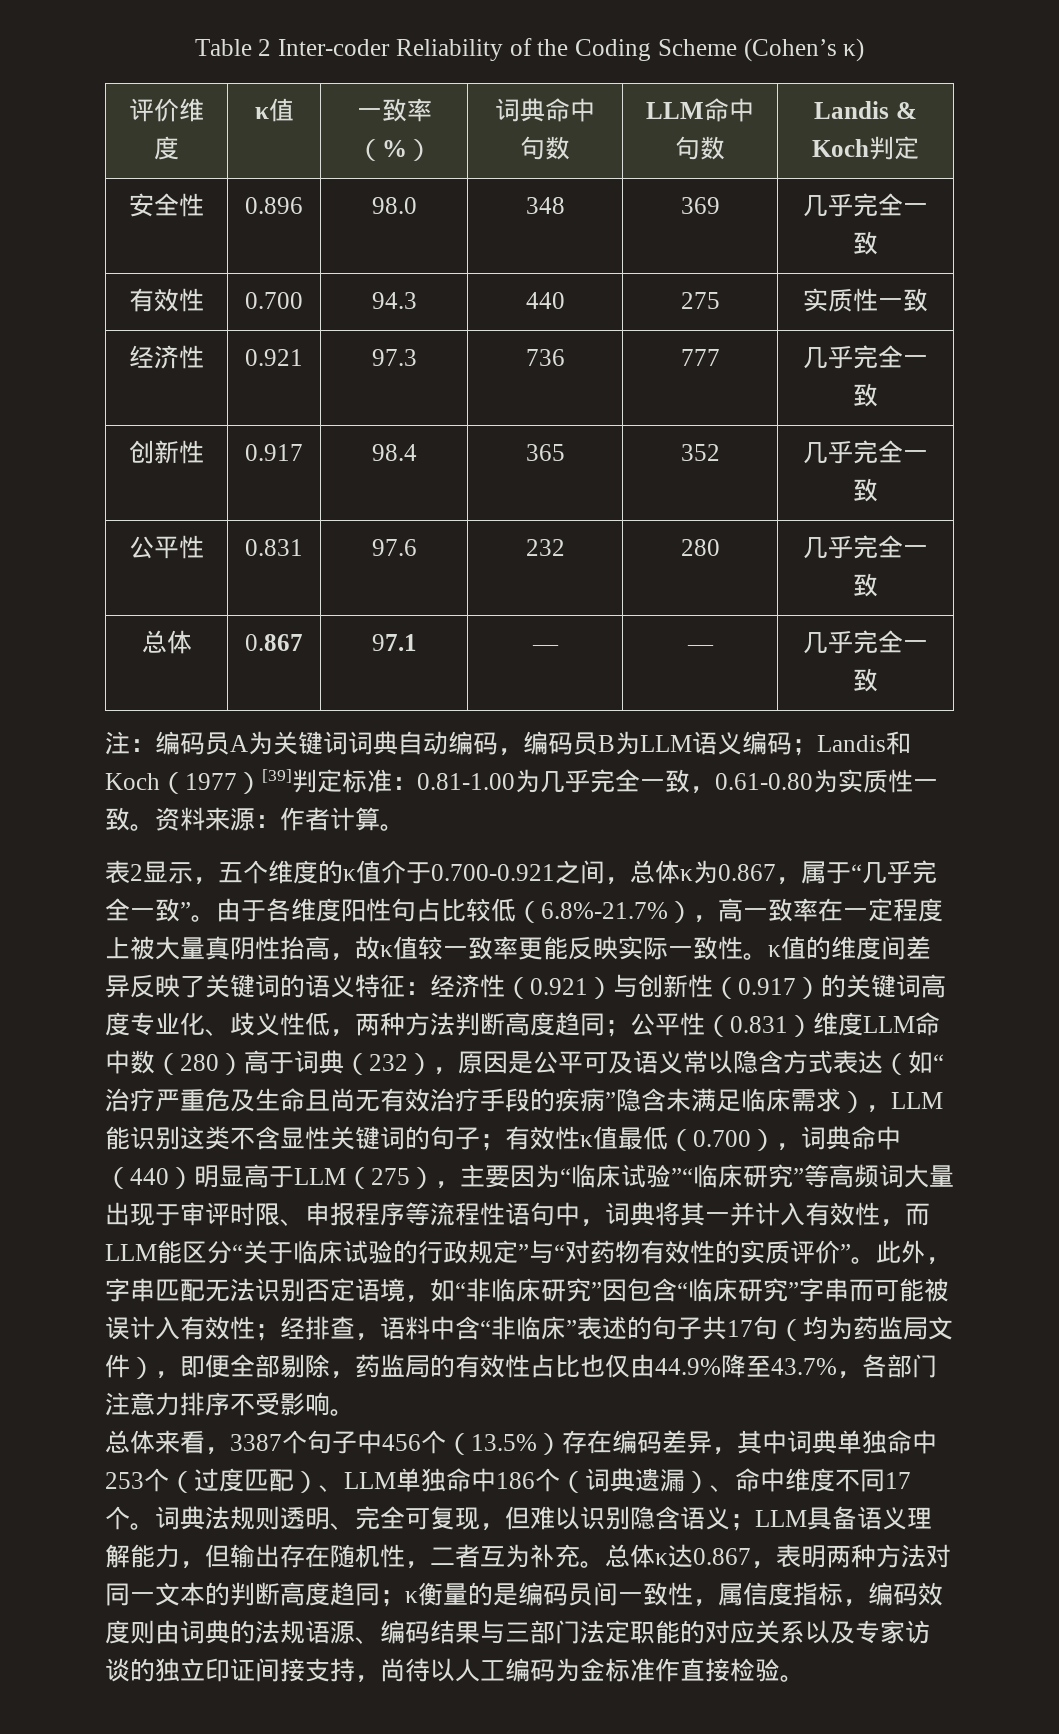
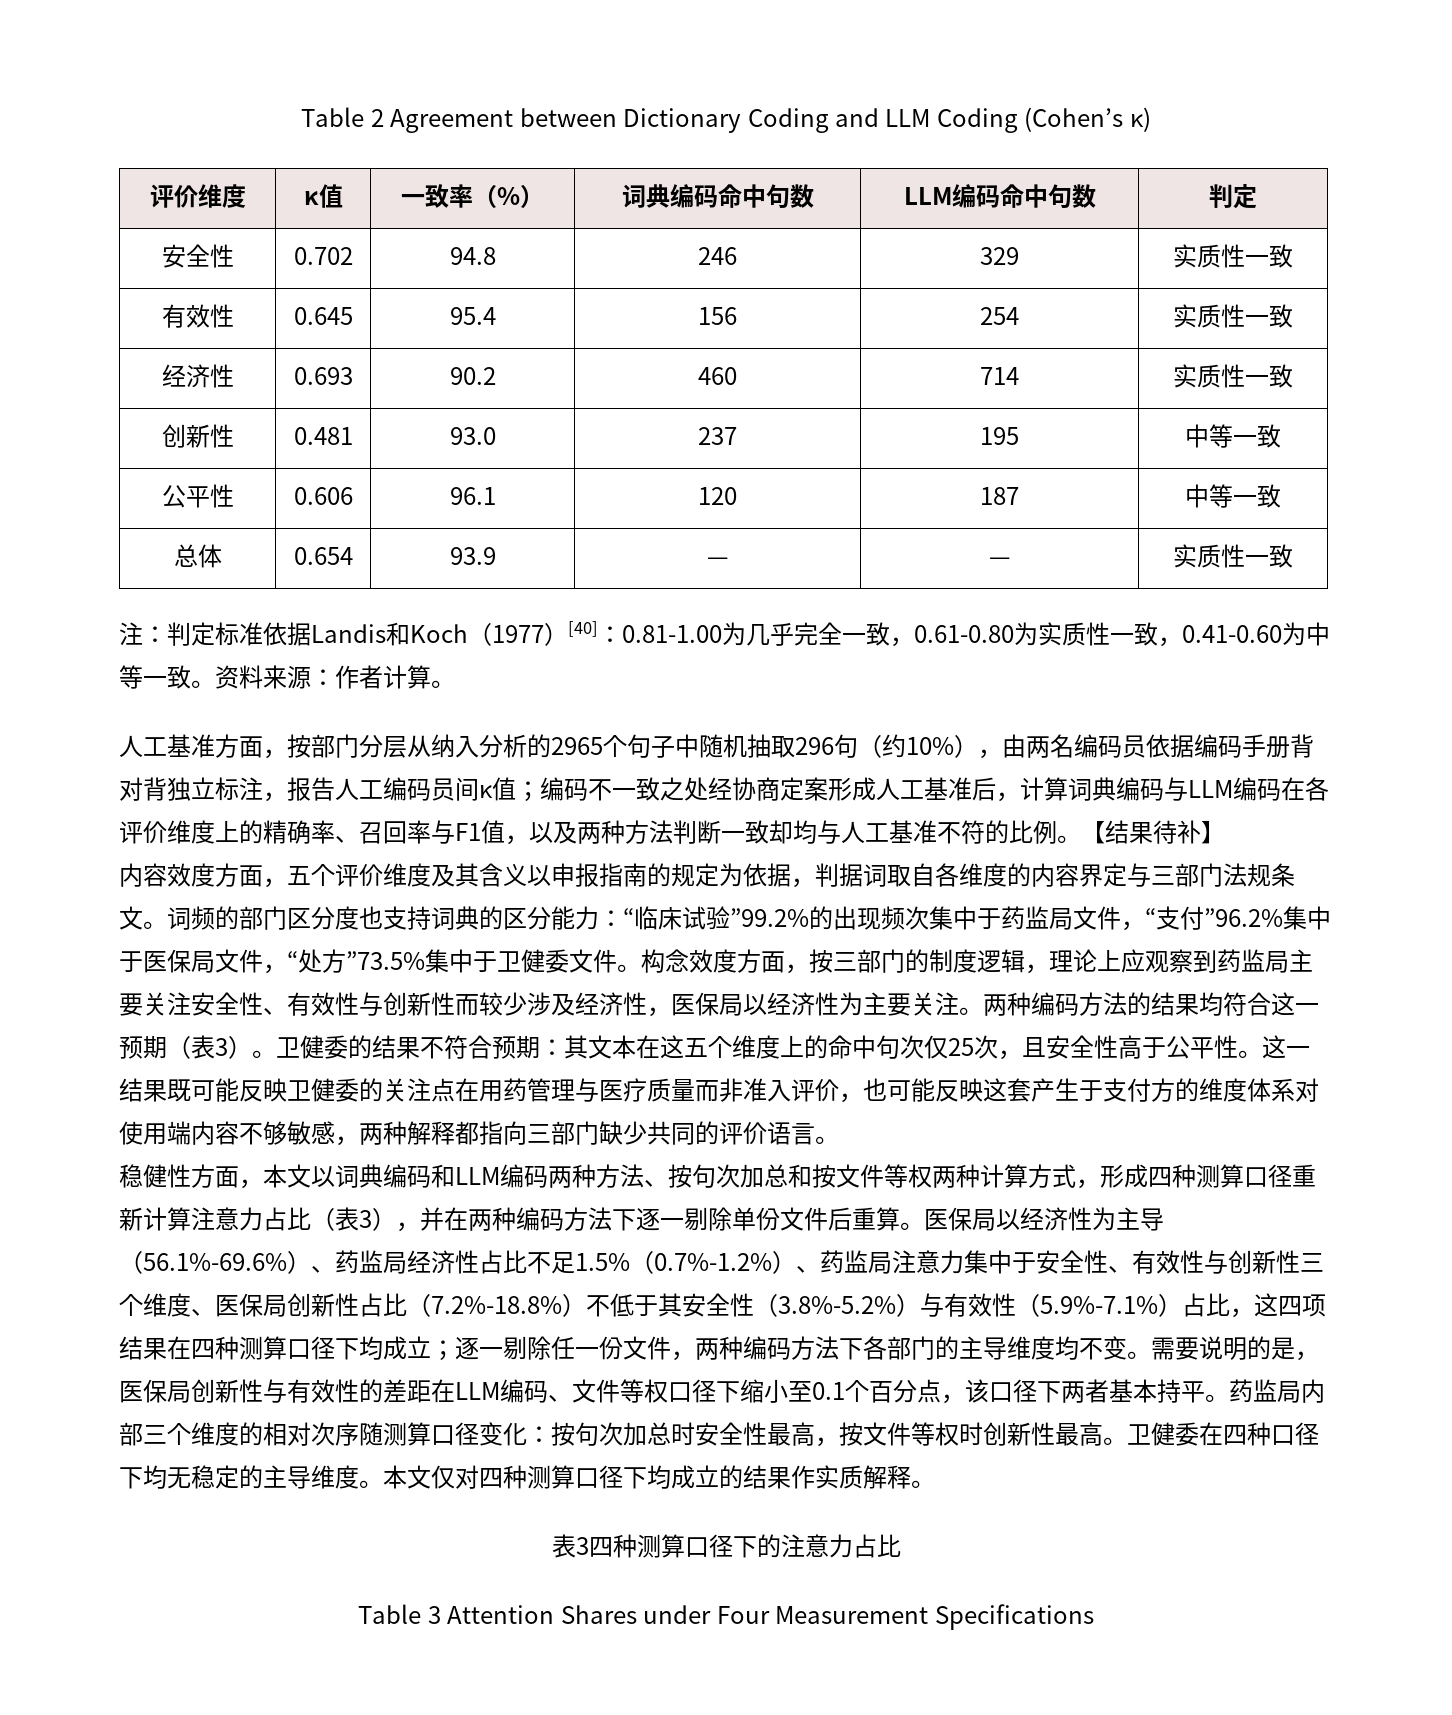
- Table 2 Inter-coder Reliability of the Coding Scheme (Cohen’s κ)
+ Table 2 Agreement between Dictionary Coding and LLM Coding (Cohen’s κ)
- 评价维度 | κ值 | 一致率（%） | 词典命中句数 | LLM命中句数 | Landis & Koch判定
+ 评价维度 | κ值 | 一致率（%） | 词典编码命中句数 | LLM编码命中句数 | 判定
- 安全性 | 0.896 | 98.0 | 348 | 369 | 几乎完全一致
+ 安全性 | 0.702 | 94.8 | 246 | 329 | 实质性一致
- 有效性 | 0.700 | 94.3 | 440 | 275 | 实质性一致
+ 有效性 | 0.645 | 95.4 | 156 | 254 | 实质性一致
- 经济性 | 0.921 | 97.3 | 736 | 777 | 几乎完全一致
- 创新性 | 0.917 | 98.4 | 365 | 352 | 几乎完全一致
- 公平性 | 0.831 | 97.6 | 232 | 280 | 几乎完全一致
+ 经济性 | 0.693 | 90.2 | 460 | 714 | 实质性一致
+ 创新性 | 0.481 | 93.0 | 237 | 195 | 中等一致
+ 公平性 | 0.606 | 96.1 | 120 | 187 | 中等一致
- 总体 | 0.867 | 97.1 | — | — | 几乎完全一致
+ 总体 | 0.654 | 93.9 | — | — | 实质性一致
- 注：编码员A为关键词词典自动编码，编码员B为LLM语义编码；Landis和Koch（1977）[39]判定标准：0.81-1.00为几乎完全一致，0.61-0.80为实质性一致。
+ 注：判定标准依据Landis和Koch（1977）[40]：0.81-1.00为几乎完全一致，0.61-0.80为实质性一致，0.41-0.60为中等一致。
- 表2显示，五个维度的κ值介于0.700-0.921之间，总体κ为0.867，属于“几乎完全一致”。由于各维度阳性句占比较低（6.8%-21.7%），高一致率在一定程度上被大量真阴性抬高，故κ值较一致率更能反映实际一致性。κ值的维度间差异反映了关键词的语义特征：经济性（0.921）与创新性（0.917）的关键词高度专业化、歧义性低，两种方法判断高度趋同；公平性（0.831）维度LLM命中数（280）高于词典（232），原因是公平可及语义常以隐含方式表达（如“治疗严重危及生命且尚无有效治疗手段的疾病”隐含未满足临床需求），LLM能识别这类不含显性关键词的句子；有效性κ值最低（0.700），词典命中（440）明显高于LLM（275），主要因为“临床试验”“临床研究”等高频词大量出现于审评时限、申报程序等流程性语句中，词典将其一并计入有效性，而LLM能区分“关于临床试验的行政规定”与“对药物有效性的实质评价”。此外，字串匹配无法识别否定语境，如“非临床研究”因包含“临床研究”字串而可能被误计入有效性；经排查，语料中含“非临床”表述的句子共17句（均为药监局文件），即便全部剔除，药监局的有效性占比也仅由44.9%降至43.7%，各部门注意力排序不受影响。
- 总体来看，3387个句子中456个（13.5%）存在编码差异，其中词典单独命中253个（过度匹配）、LLM单独命中186个（词典遗漏）、命中维度不同17个。词典法规则透明、完全可复现，但难以识别隐含语义；LLM具备语义理解能力，但输出存在随机性，二者互为补充。总体κ达0.867，表明两种方法对同一文本的判断高度趋同；κ衡量的是编码员间一致性，属信度指标，编码效度则由词典的法规语源、编码结果与三部门法定职能的对应关系以及专家访谈的独立印证间接支持，尚待以人工编码为金标准作直接检验。
+ 人工基准方面，按部门分层从纳入分析的2965个句子中随机抽取296句（约10%），由两名编码员依据编码手册背对背独立标注，报告人工编码员间κ值；编码不一致之处经协商定案形成人工基准后，计算词典编码与LLM编码在各评价维度上的精确率、召回率与F1值，以及两种方法判断一致却均与人工基准不符的比例。【结果待补】
+ 内容效度方面，五个评价维度及其含义以申报指南的规定为依据，判据词取自各维度的内容界定与三部门法规条文。词频的部门区分度也支持词典的区分能力：“临床试验”99.2%的出现频次集中于药监局文件，“支付”96.2%集中于医保局文件，“处方”73.5%集中于卫健委文件。构念效度方面，按三部门的制度逻辑，理论上应观察到药监局主要关注安全性、有效性与创新性而较少涉及经济性，医保局以经济性为主要关注。两种编码方法的结果均符合这一预期（表3）。卫健委的结果不符合预期：其文本在这五个维度上的命中句次仅25次，且安全性高于公平性。这一结果既可能反映卫健委的关注点在用药管理与医疗质量而非准入评价，也可能反映这套产生于支付方的维度体系对使用端内容不够敏感，两种解释都指向三部门缺少共同的评价语言。
+ 稳健性方面，本文以词典编码和LLM编码两种方法、按句次加总和按文件等权两种计算方式，形成四种测算口径重新计算注意力占比（表3），并在两种编码方法下逐一剔除单份文件后重算。医保局以经济性为主导（56.1%-69.6%）、药监局经济性占比不足1.5%（0.7%-1.2%）、药监局注意力集中于安全性、有效性与创新性三个维度、医保局创新性占比（7.2%-18.8%）不低于其安全性（3.8%-5.2%）与有效性（5.9%-7.1%）占比，这四项结果在四种测算口径下均成立；逐一剔除任一份文件，两种编码方法下各部门的主导维度均不变。需要说明的是，医保局创新性与有效性的差距在LLM编码、文件等权口径下缩小至0.1个百分点，该口径下两者基本持平。药监局内部三个维度的相对次序随测算口径变化：按句次加总时安全性最高，按文件等权时创新性最高。卫健委在四种口径下均无稳定的主导维度。本文仅对四种测算口径下均成立的结果作实质解释。
+ 表3四种测算口径下的注意力占比
+ Table 3 Attention Shares under Four Measurement Specifications

